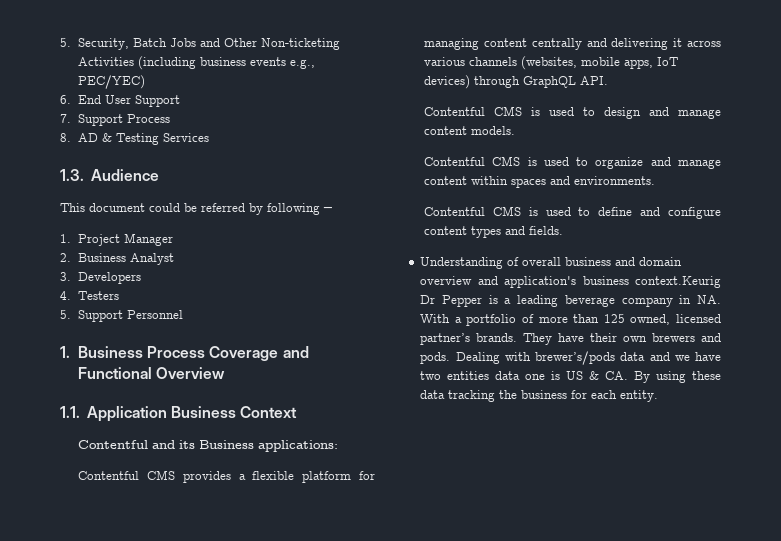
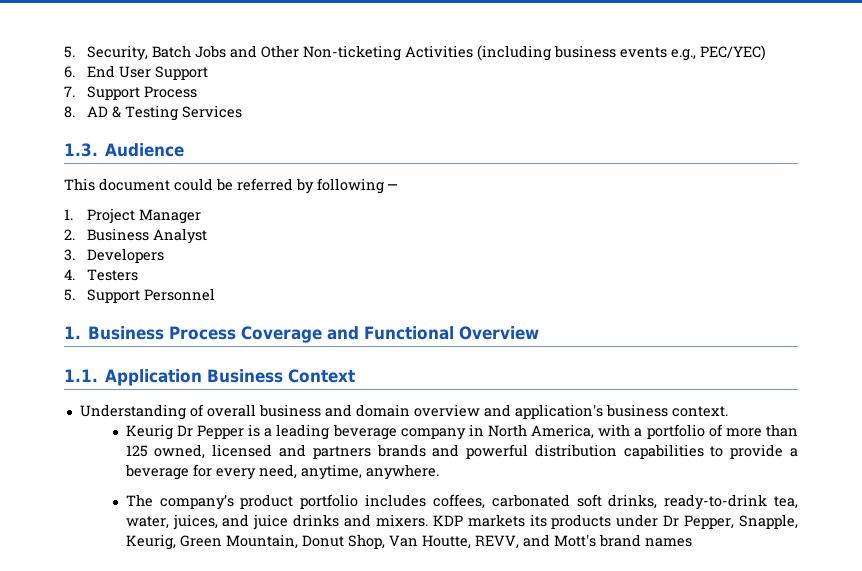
- Contentful and its Business applications:
- Contentful CMS provides a flexible platform for managing content centrally and delivering it across various channels (websites, mobile apps, IoT devices) through GraphQL API.
- Contentful CMS is used to design and manage content models.
- Contentful CMS is used to organize and manage content within spaces and environments.
- Contentful CMS is used to define and configure content types and fields.
- Understanding of overall business and domain overview and application's business context.Keurig Dr Pepper is a leading beverage company in NA. With a portfolio of more than 125 owned, licensed partner’s brands. They have their own brewers and pods. Dealing with brewer’s/pods data and we have two entities data one is US & CA. By using these data tracking the business for each entity.
+ Understanding of overall business and domain overview and application's business context.
+ Keurig Dr Pepper is a leading beverage company in North America, with a portfolio of more than 125 owned, licensed and partners brands and powerful distribution capabilities to provide a beverage for every need, anytime, anywhere.
+ The company’s product portfolio includes coffees, carbonated soft drinks, ready-to-drink tea, water, juices, and juice drinks and mixers. KDP markets its products under Dr Pepper, Snapple, Keurig, Green Mountain, Donut Shop, Van Houtte, REVV, and Mott's brand names

